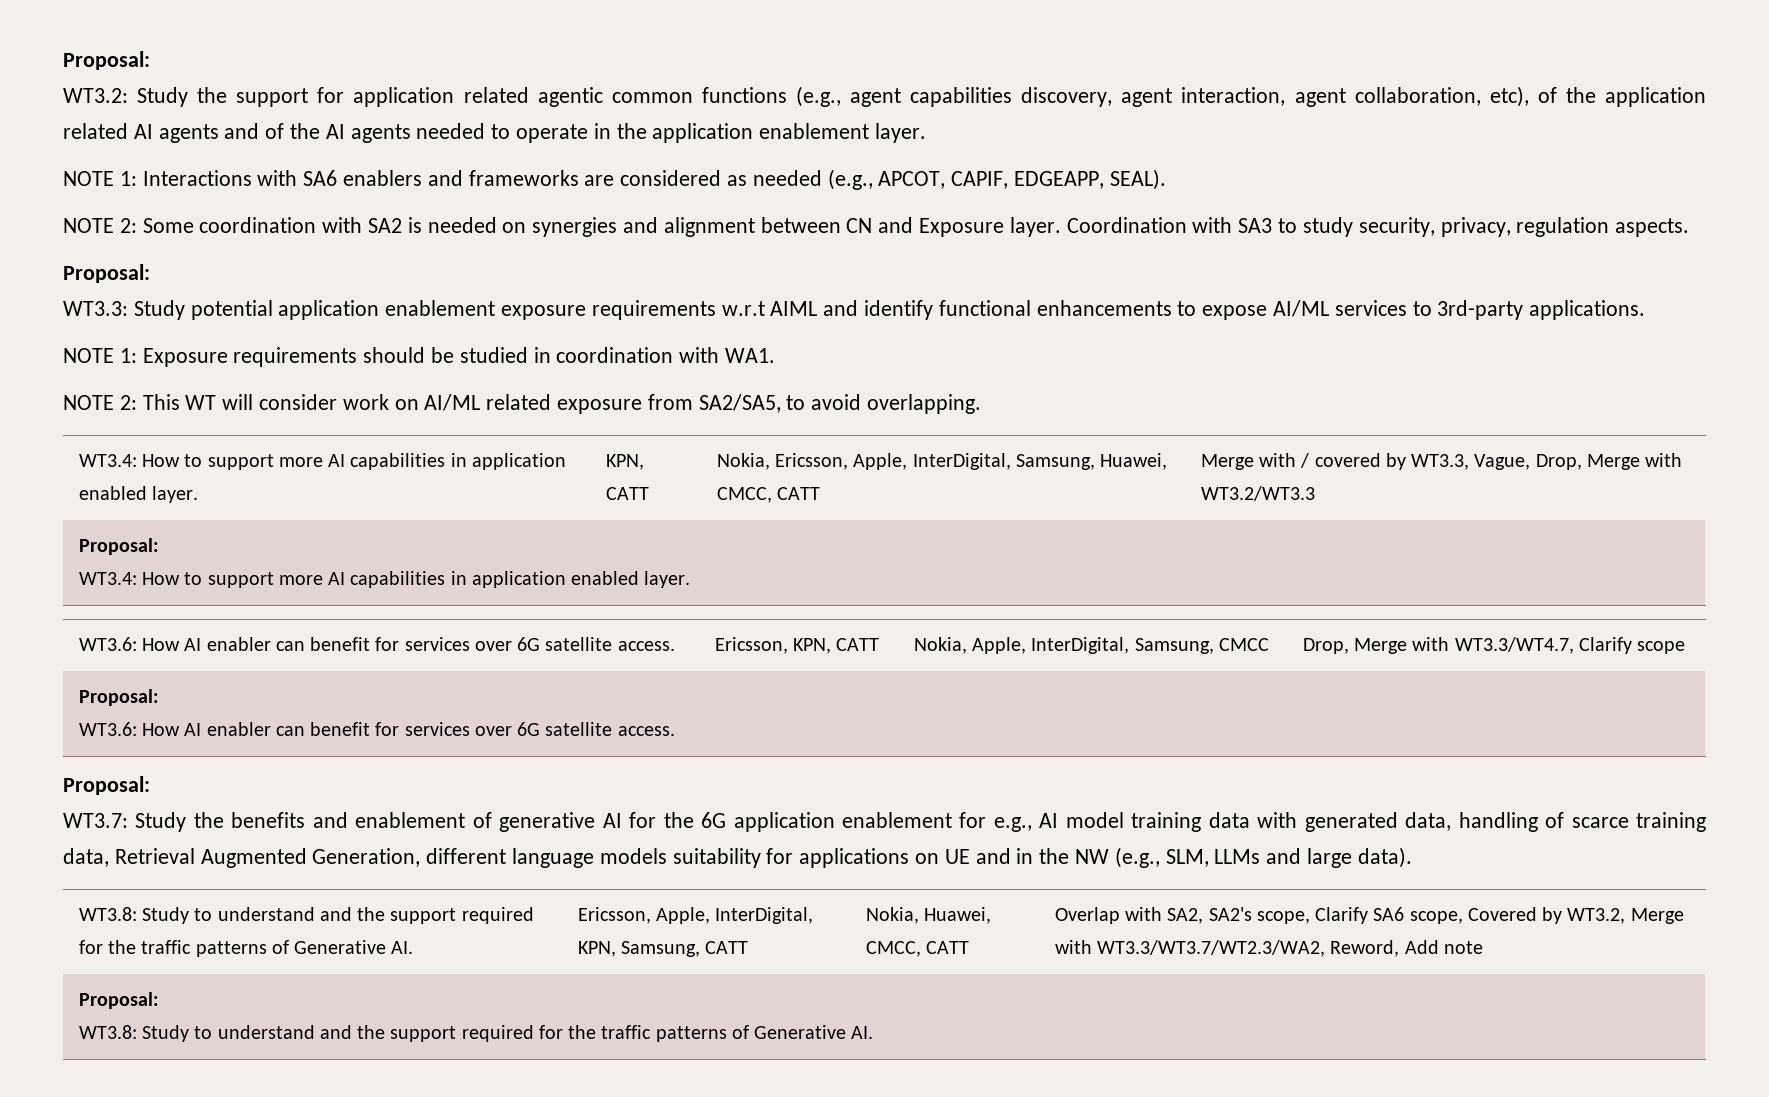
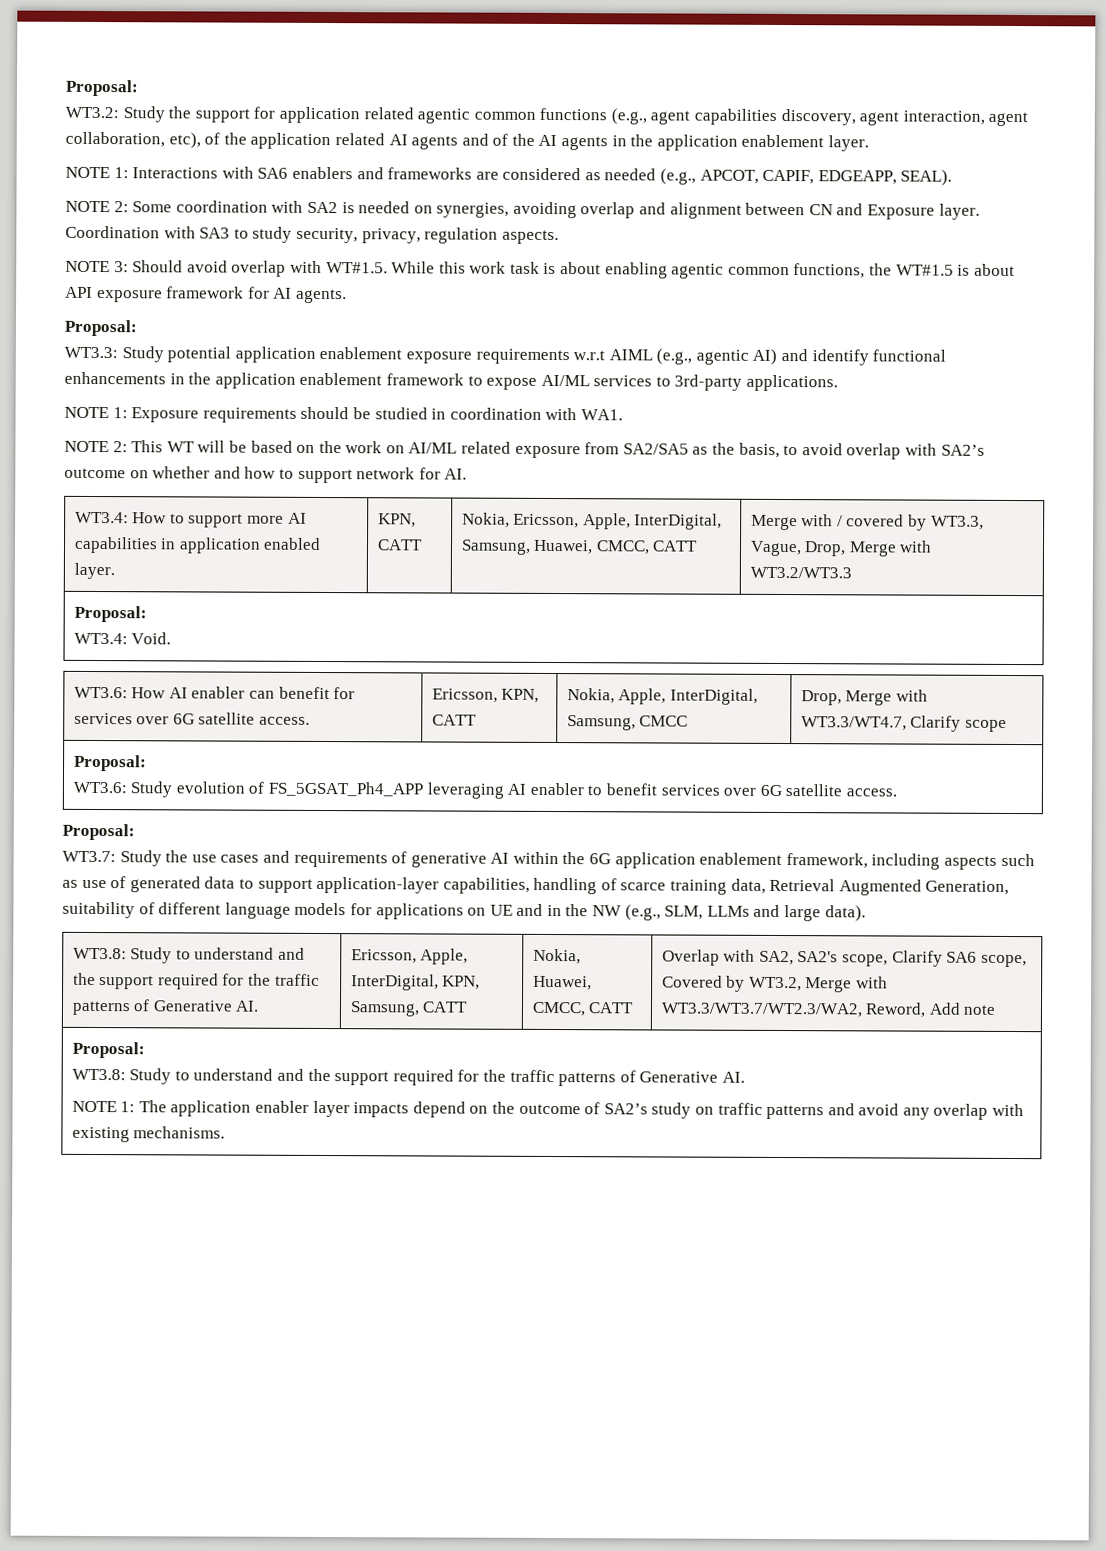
- WT3.2: Study the support for application related agentic common functions (e.g., agent capabilities discovery, agent interaction, agent collaboration, etc), of the application related AI agents and of the AI agents needed to operate in the application enablement layer.
+ WT3.2: Study the support for application related agentic common functions (e.g., agent capabilities discovery, agent interaction, agent collaboration, etc), of the application related AI agents and of the AI agents in the application enablement layer.
- NOTE 2: Some coordination with SA2 is needed on synergies and alignment between CN and Exposure layer.
+ NOTE 2: Some coordination with SA2 is needed on synergies, avoiding overlap and alignment between CN and Exposure layer.
+ NOTE 3: Should avoid overlap with WT#1.5. While this work task is about enabling agentic common functions, the WT#1.5 is about API exposure framework for AI agents.
- WT3.3: Study potential application enablement exposure requirements w.r.t AIML and identify functional enhancements to expose AI/ML services to 3rd-party applications.
+ WT3.3: Study potential application enablement exposure requirements w.r.t AIML (e.g., agentic AI) and identify functional enhancements in the application enablement framework to expose AI/ML services to 3rd-party applications.
- NOTE 2: This WT will consider work on AI/ML related exposure from SA2/SA5, to avoid overlapping.
+ NOTE 2: This WT will be based on the work on AI/ML related exposure from SA2/SA5 as the basis, to avoid overlap with SA2’s outcome on whether and how to support network for AI.
  WT3.4: How to support more AI capabilities in application enabled layer. | KPN, CATT | Nokia, Ericsson, Apple, InterDigital, Samsung, Huawei, CMCC, CATT | Merge with / covered by WT3.3, Vague, Drop, Merge with WT3.2/WT3.3
  Proposal:
- WT3.4: How to support more AI capabilities in application enabled layer.
+ WT3.4: Void.
  WT3.6: How AI enabler can benefit for services over 6G satellite access. | Ericsson, KPN, CATT | Nokia, Apple, InterDigital, Samsung, CMCC | Drop, Merge with WT3.3/WT4.7, Clarify scope
  Proposal:
- WT3.6: How AI enabler can benefit for services over 6G satellite access.
+ WT3.6: Study evolution of FS_5GSAT_Ph4_APP leveraging AI enabler to benefit services over 6G satellite access.
- WT3.7: Study the benefits and enablement of generative AI for the 6G application enablement for e.g., AI model training data with generated data, handling of scarce training data, Retrieval Augmented Generation, different language models suitability for applications on UE and in the NW (e.g., SLM, LLMs and large data).
+ WT3.7: Study the use cases and requirements of generative AI within the 6G application enablement framework, including aspects such as use of generated data to support application-layer capabilities, handling of scarce training data, Retrieval Augmented Generation, suitability of different language models for applications on UE and in the NW (e.g., SLM, LLMs and large data).
  Overlap with SA2, SA2's scope, Clarify SA6 scope, Covered by WT3.2, Merge with WT3.3/WT3.7/WT2.3/WA2, Reword, Add note
  Proposal:
  WT3.8: Study to understand and the support required for the traffic patterns of Generative AI.
+ NOTE 1: The application enabler layer impacts depend on the outcome of SA2’s study on traffic patterns and avoid any overlap with existing mechanisms.

